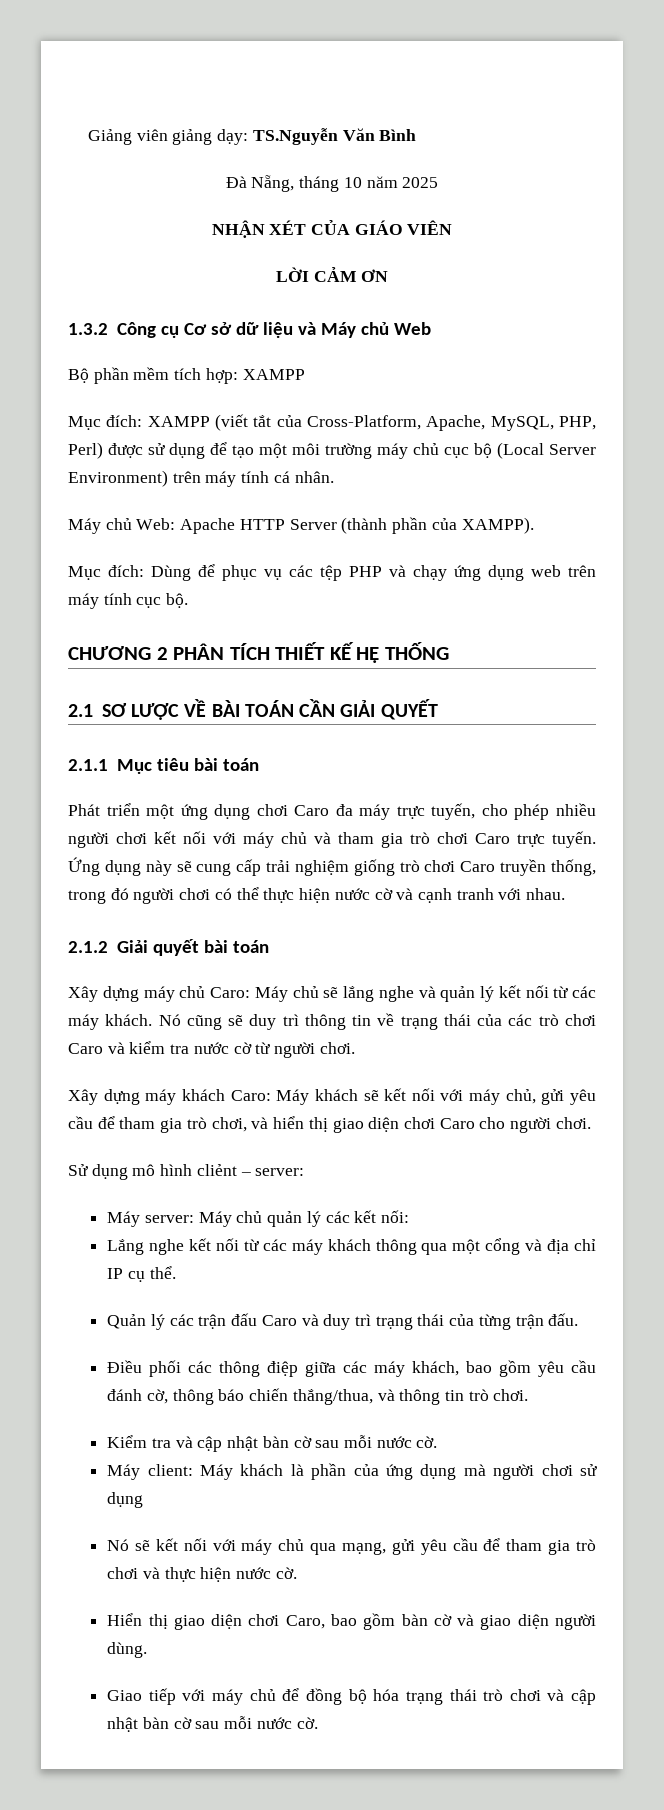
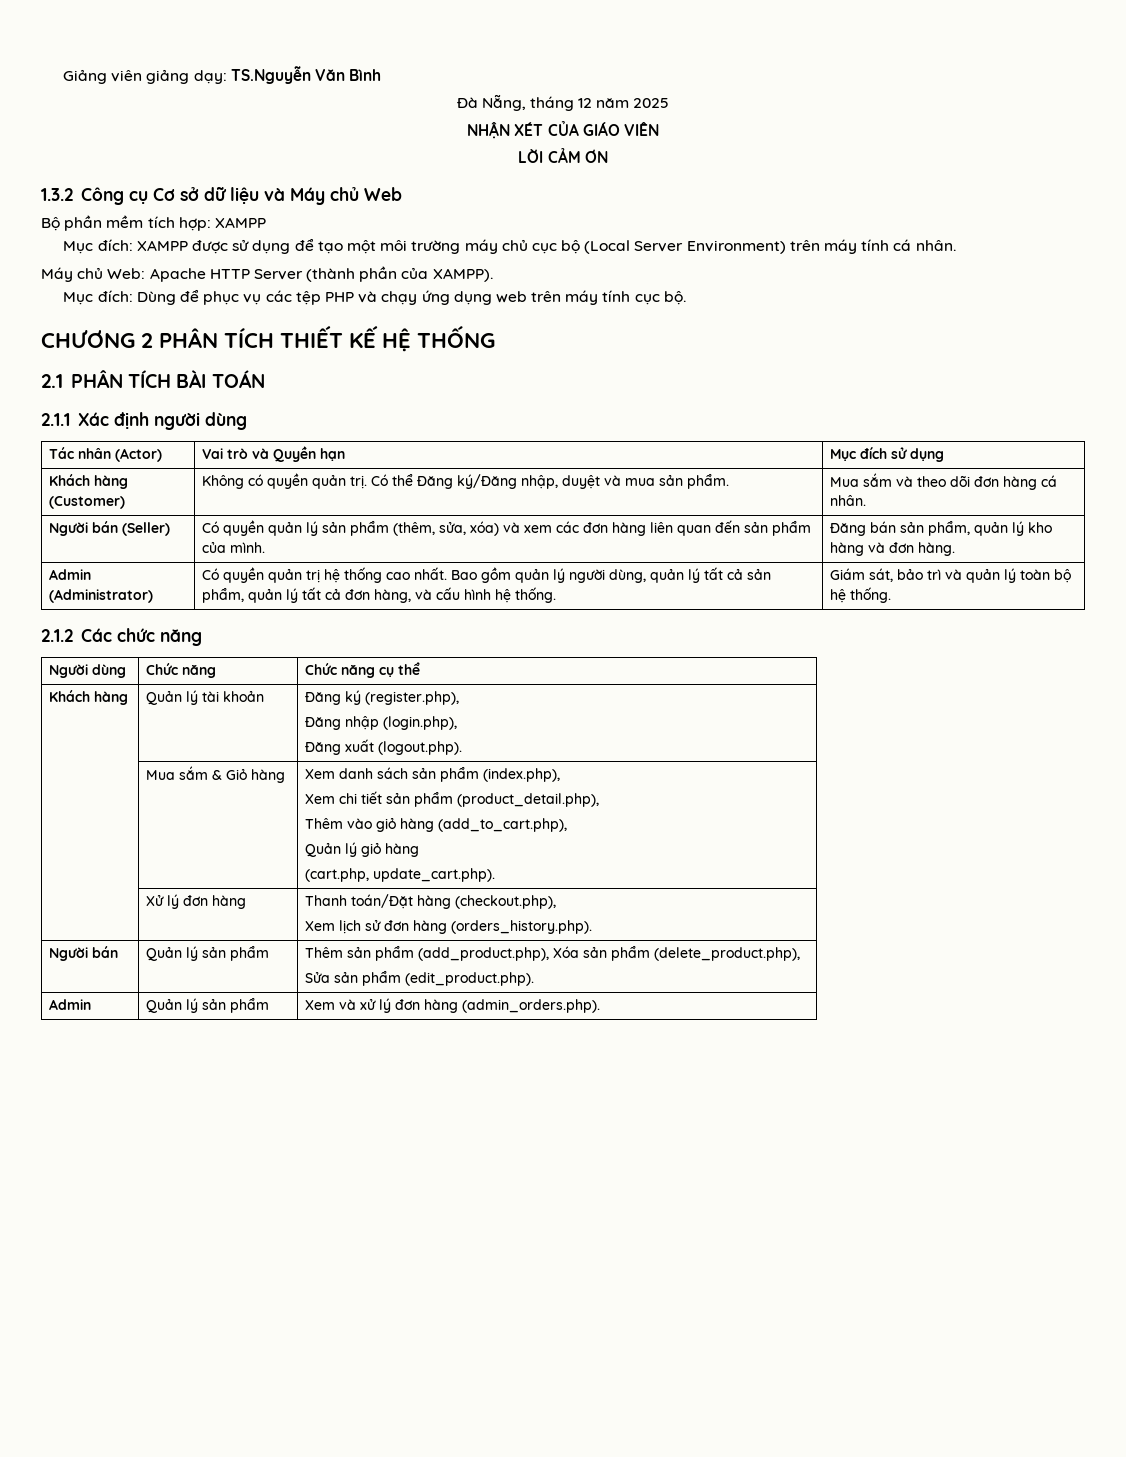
- Đà Nẵng, tháng 10 năm 2025
+ Đà Nẵng, tháng 12 năm 2025
- Mục đích: XAMPP (viết tắt của Cross-Platform, Apache, MySQL, PHP, Perl) được sử dụng để tạo một môi trường máy chủ cục bộ (Local Server Environment) trên máy tính cá nhân.
+ Mục đích: XAMPP được sử dụng để tạo một môi trường máy chủ cục bộ (Local Server Environment) trên máy tính cá nhân.
- 2.1 SƠ LƯỢC VỀ BÀI TOÁN CẦN GIẢI QUYẾT
- 2.1.1 Mục tiêu bài toán
- Phát triển một ứng dụng chơi Caro đa máy trực tuyến, cho phép nhiều người chơi kết nối với máy chủ và tham gia trò chơi Caro trực tuyến. Ứng dụng này sẽ cung cấp trải nghiệm giống trò chơi Caro truyền thống, trong đó người chơi có thể thực hiện nước cờ và cạnh tranh với nhau.
- 2.1.2 Giải quyết bài toán
- Xây dựng máy chủ Caro: Máy chủ sẽ lắng nghe và quản lý kết nối từ các máy khách. Nó cũng sẽ duy trì thông tin về trạng thái của các trò chơi Caro và kiểm tra nước cờ từ người chơi.
- Xây dựng máy khách Caro: Máy khách sẽ kết nối với máy chủ, gửi yêu cầu để tham gia trò chơi, và hiển thị giao diện chơi Caro cho người chơi.
- Sử dụng mô hình cliẻnt – server:
- Máy server: Máy chủ quản lý các kết nối:
- Lắng nghe kết nối từ các máy khách thông qua một cổng và địa chỉ IP cụ thể.
- Quản lý các trận đấu Caro và duy trì trạng thái của từng trận đấu.
- Điều phối các thông điệp giữa các máy khách, bao gồm yêu cầu đánh cờ, thông báo chiến thắng/thua, và thông tin trò chơi.
- Kiểm tra và cập nhật bàn cờ sau mỗi nước cờ.
- Máy client: Máy khách là phần của ứng dụng mà người chơi sử dụng
- Nó sẽ kết nối với máy chủ qua mạng, gửi yêu cầu để tham gia trò chơi và thực hiện nước cờ.
- Hiển thị giao diện chơi Caro, bao gồm bàn cờ và giao diện người dùng.
- Giao tiếp với máy chủ để đồng bộ hóa trạng thái trò chơi và cập nhật bàn cờ sau mỗi nước cờ.
+ 2.1 PHÂN TÍCH BÀI TOÁN
+ 2.1.1 Xác định người dùng
+ Tác nhân (Actor) | Vai trò và Quyền hạn | Mục đích sử dụng
+ Khách hàng (Customer) | Không có quyền quản trị. Có thể Đăng ký/Đăng nhập, duyệt và mua sản phẩm. | Mua sắm và theo dõi đơn hàng cá nhân.
+ Người bán (Seller) | Có quyền quản lý sản phẩm (thêm, sửa, xóa) và xem các đơn hàng liên quan đến sản phẩm của mình. | Đăng bán sản phẩm, quản lý kho hàng và đơn hàng.
+ Admin (Administrator) | Có quyền quản trị hệ thống cao nhất. Bao gồm quản lý người dùng, quản lý tất cả sản phẩm, quản lý tất cả đơn hàng, và cấu hình hệ thống. | Giám sát, bảo trì và quản lý toàn bộ hệ thống.
+ 2.1.2 Các chức năng
+ Người dùng | Chức năng | Chức năng cụ thể
+ Khách hàng | Quản lý tài khoản | Đăng ký (register.php),
+ Đăng nhập (login.php),
+ Đăng xuất (logout.php).
+ | Mua sắm & Giỏ hàng | Xem danh sách sản phẩm (index.php),
+ Xem chi tiết sản phẩm (product_detail.php),
+ Thêm vào giỏ hàng (add_to_cart.php),
+ Quản lý giỏ hàng
+ (cart.php, update_cart.php).
+ | Xử lý đơn hàng | Thanh toán/Đặt hàng (checkout.php),
+ Xem lịch sử đơn hàng (orders_history.php).
+ Người bán | Quản lý sản phẩm | Thêm sản phẩm (add_product.php), Xóa sản phẩm (delete_product.php),
+ Sửa sản phẩm (edit_product.php).
+ Admin | Quản lý sản phẩm | Xem và xử lý đơn hàng (admin_orders.php).

